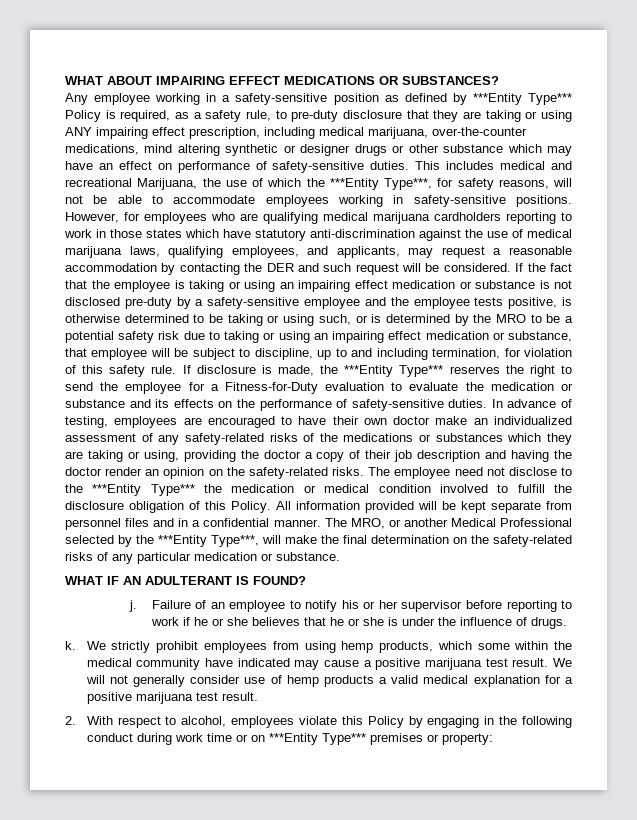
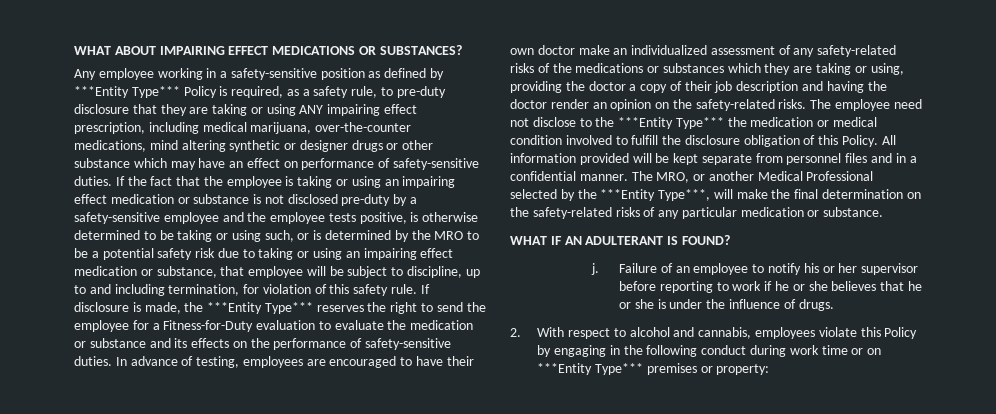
- This includes medical and recreational Marijuana, the use of which the ***Entity Type***, for safety reasons, will not be able to accommodate employees working in safety-sensitive positions. However, for employees who are qualifying medical marijuana cardholders reporting to work in those states which have statutory anti-discrimination against the use of medical marijuana laws, qualifying employees, and applicants, may request a reasonable accommodation by contacting the DER and such request will be considered.
- k. We strictly prohibit employees from using hemp products, which some within the medical community have indicated may cause a positive marijuana test result. We will not generally consider use of hemp products a valid medical explanation for a positive marijuana test result.
- 2. With respect to alcohol, employees violate this Policy by engaging in the following conduct during work time or on ***Entity Type*** premises or property:
+ 2. With respect to alcohol and cannabis, employees violate this Policy by engaging in the following conduct during work time or on ***Entity Type*** premises or property:

